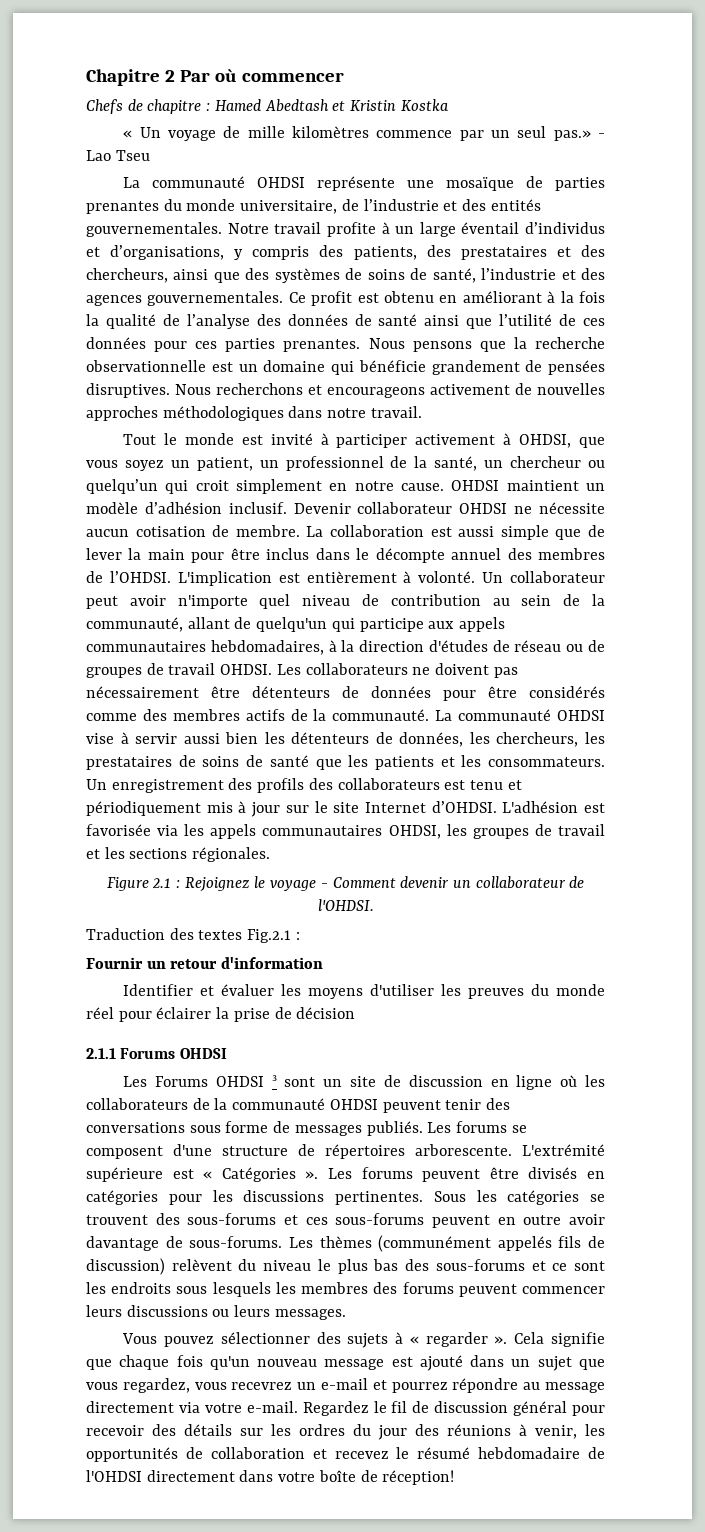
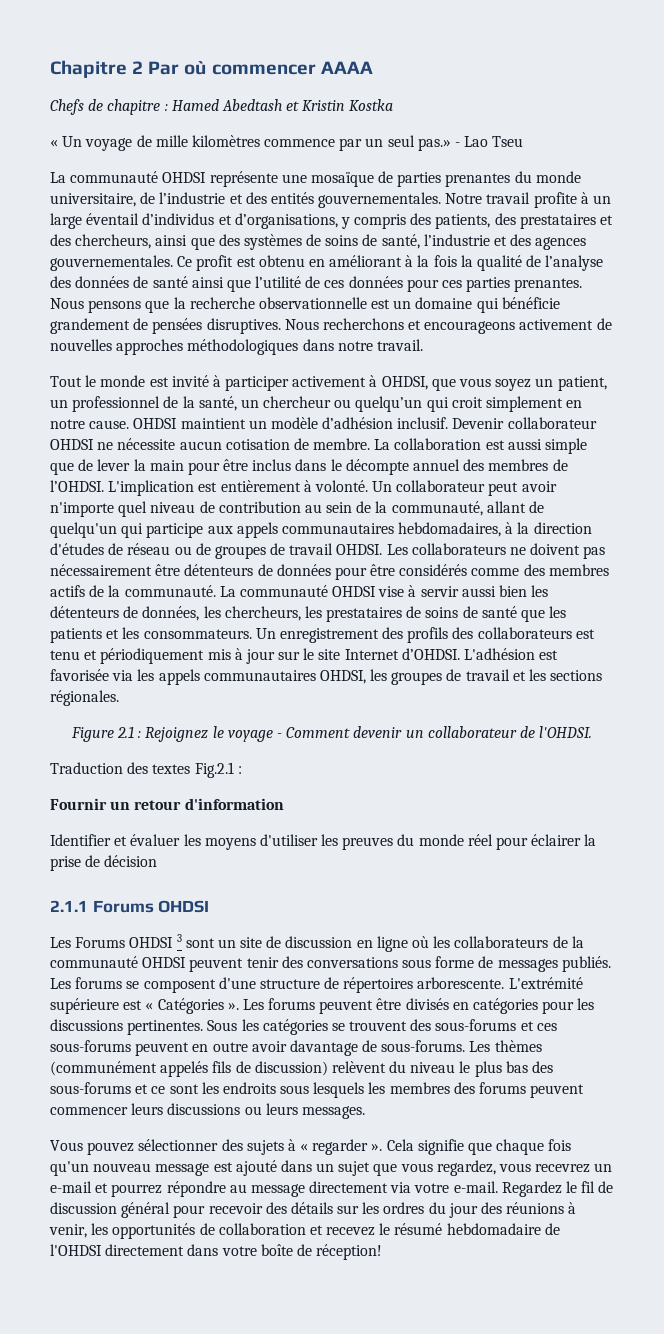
- Chapitre 2 Par où commencer
+ Chapitre 2 Par où commencer AAAA

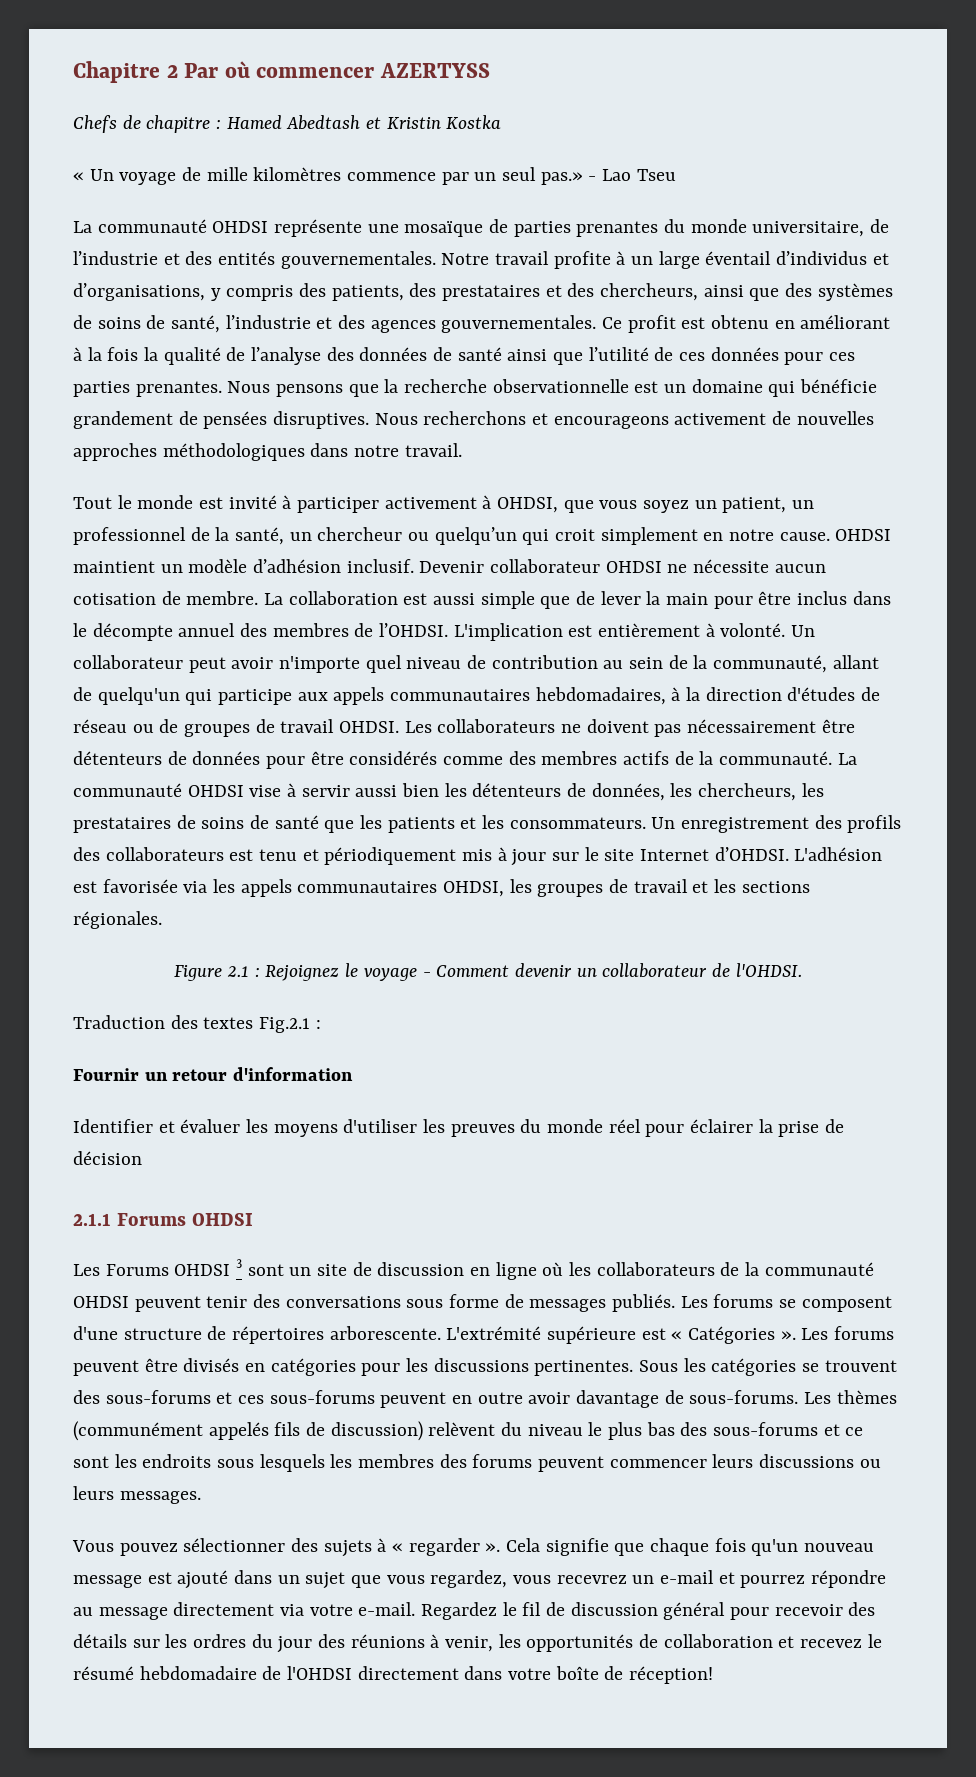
- Chapitre 2 Par où commencer AAAA
+ Chapitre 2 Par où commencer AZERTYSS

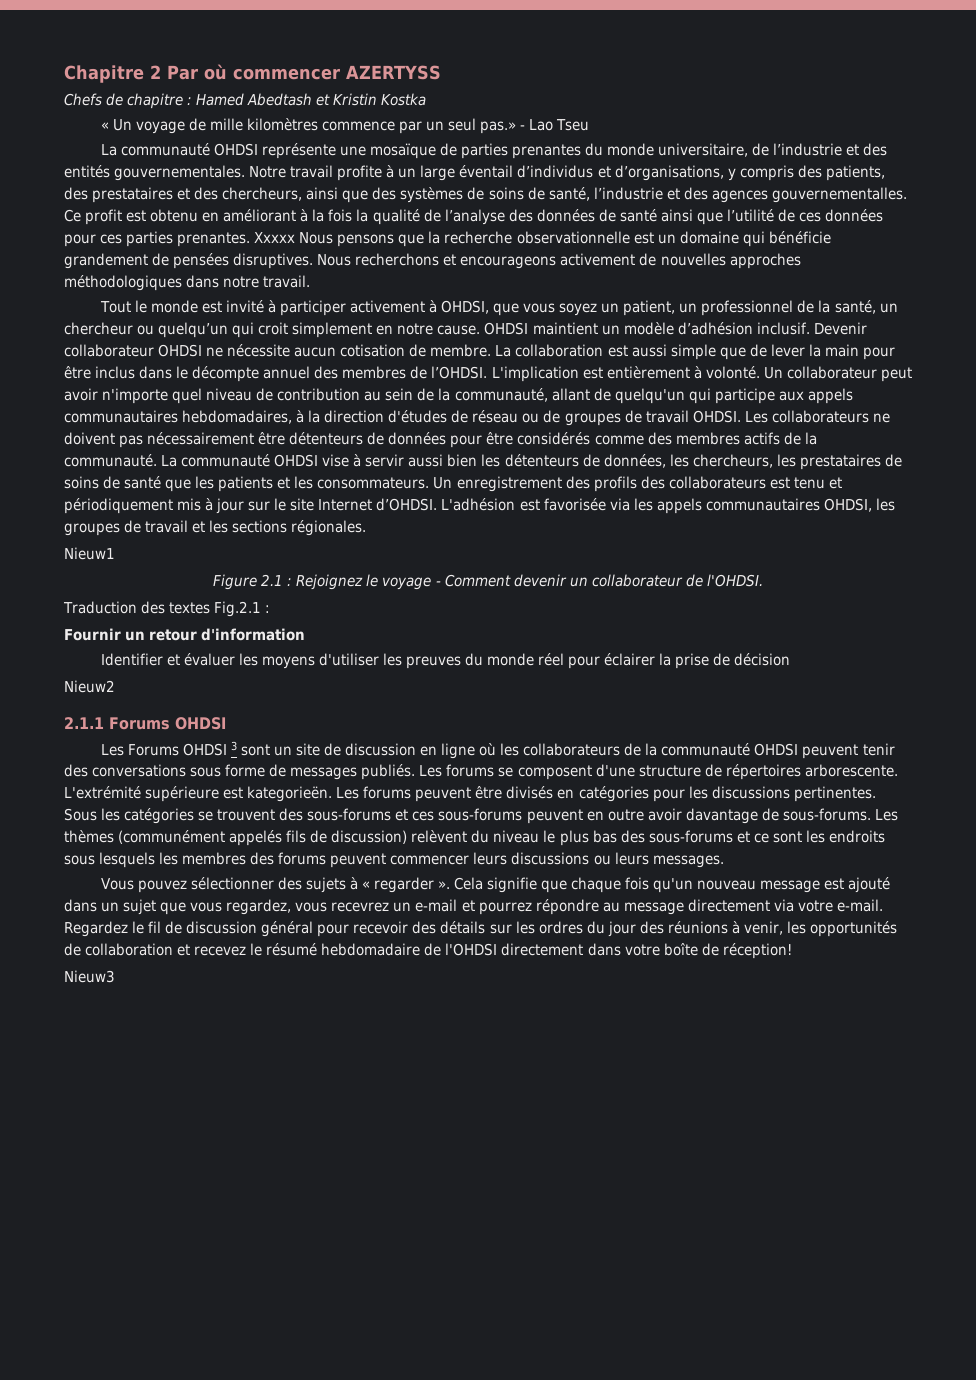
- Notre travail profite à un large éventail d’individus et d’organisations, y compris des patients, des prestataires et des chercheurs, ainsi que des systèmes de soins de santé, l’industrie et des agences gouvernementales.
+ Notre travail profite à un large éventail d’individus et d’organisations, y compris des patients, des prestataires et des chercheurs, ainsi que des systèmes de soins de santé, l’industrie et des agences gouvernementalles.
- Nous pensons que la recherche observationnelle est un domaine qui bénéficie grandement de pensées disruptives.
+ Xxxxx Nous pensons que la recherche observationnelle est un domaine qui bénéficie grandement de pensées disruptives.
+ Nieuw1
+ Nieuw2
- L'extrémité supérieure est « Catégories ».
+ L'extrémité supérieure est kategorieën.
+ Nieuw3

